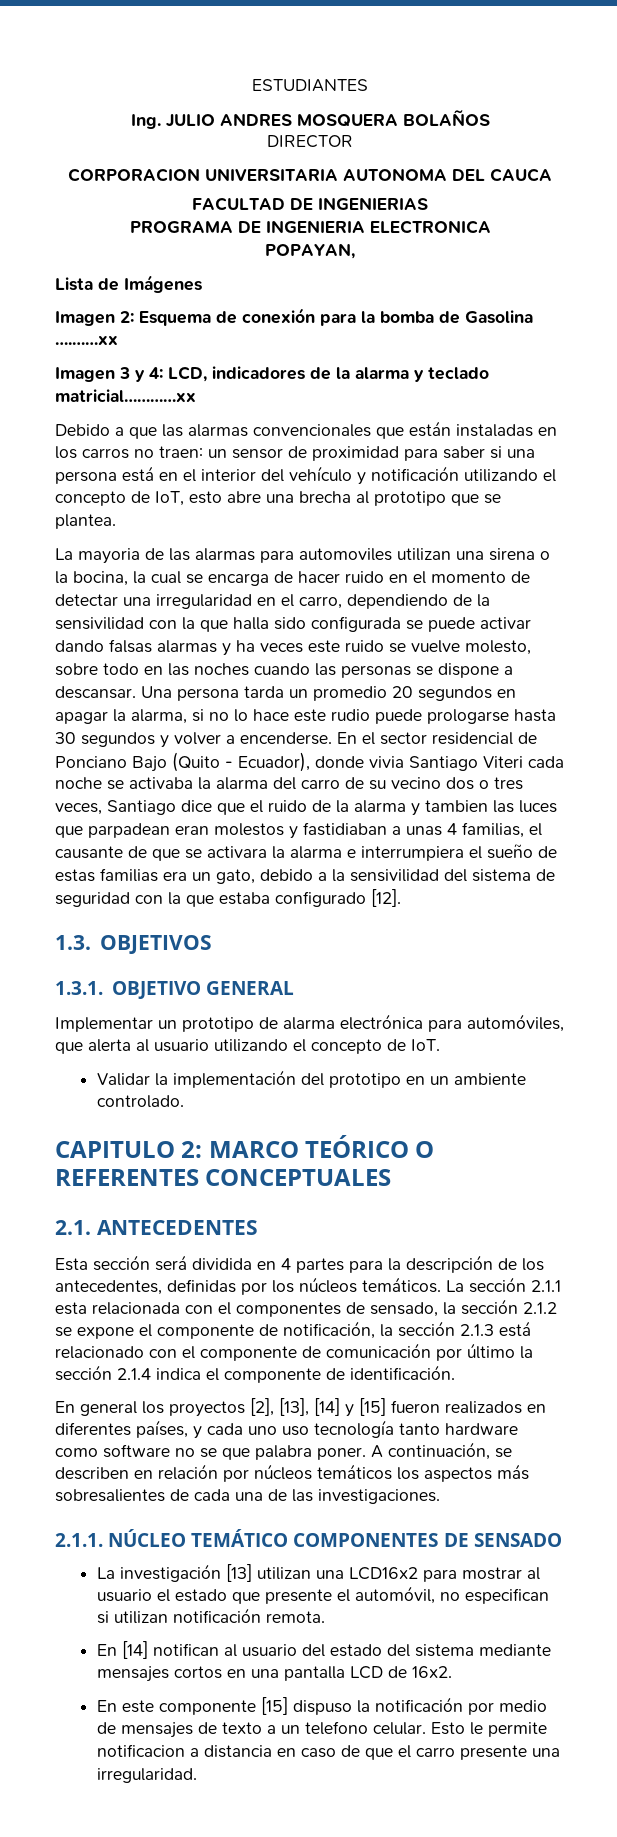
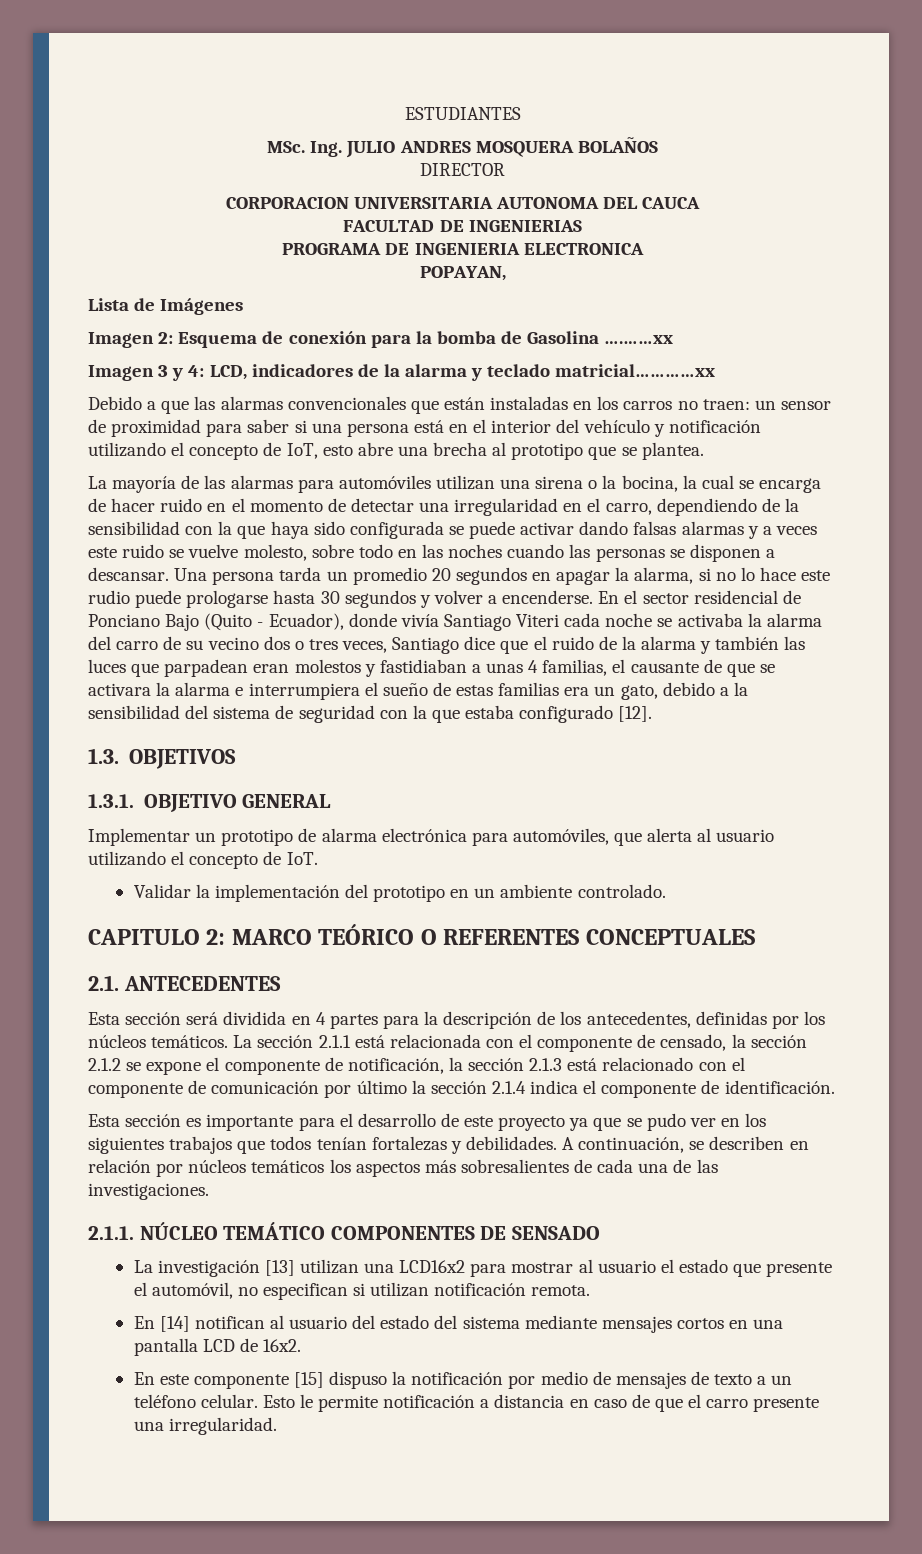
- Ing. JULIO ANDRES MOSQUERA BOLAÑOS
+ MSc. Ing. JULIO ANDRES MOSQUERA BOLAÑOS
- La mayoria de las alarmas para automoviles utilizan una sirena o la bocina, la cual se encarga de hacer ruido en el momento de detectar una irregularidad en el carro, dependiendo de la sensivilidad con la que halla sido configurada se puede activar dando falsas alarmas y ha veces este ruido se vuelve molesto, sobre todo en las noches cuando las personas se dispone a descansar.
+ La mayoría de las alarmas para automóviles utilizan una sirena o la bocina, la cual se encarga de hacer ruido en el momento de detectar una irregularidad en el carro, dependiendo de la sensibilidad con la que haya sido configurada se puede activar dando falsas alarmas y a veces este ruido se vuelve molesto, sobre todo en las noches cuando las personas se disponen a descansar.
- En el sector residencial de Ponciano Bajo (Quito - Ecuador), donde vivia Santiago Viteri cada noche se activaba la alarma del carro de su vecino dos o tres veces, Santiago dice que el ruido de la alarma y tambien las luces que parpadean eran molestos y fastidiaban a unas 4 familias, el causante de que se activara la alarma e interrumpiera el sueño de estas familias era un gato, debido a la sensivilidad del sistema de seguridad con la que estaba configurado [12].
+ En el sector residencial de Ponciano Bajo (Quito - Ecuador), donde vivía Santiago Viteri cada noche se activaba la alarma del carro de su vecino dos o tres veces, Santiago dice que el ruido de la alarma y también las luces que parpadean eran molestos y fastidiaban a unas 4 familias, el causante de que se activara la alarma e interrumpiera el sueño de estas familias era un gato, debido a la sensibilidad del sistema de seguridad con la que estaba configurado [12].
- La sección 2.1.1 esta relacionada con el componentes de sensado, la sección 2.1.2 se expone el componente de notificación, la sección 2.1.3 está relacionado con el componente de comunicación por último la sección 2.1.4 indica el componente de identificación.
+ La sección 2.1.1 está relacionada con el componente de censado, la sección 2.1.2 se expone el componente de notificación, la sección 2.1.3 está relacionado con el componente de comunicación por último la sección 2.1.4 indica el componente de identificación.
- En general los proyectos [2], [13], [14] y [15] fueron realizados en diferentes países, y cada uno uso tecnología tanto hardware como software no se que palabra poner.
+ Esta sección es importante para el desarrollo de este proyecto ya que se pudo ver en los siguientes trabajos que todos tenían fortalezas y debilidades.
- En este componente [15] dispuso la notificación por medio de mensajes de texto a un telefono celular.
+ En este componente [15] dispuso la notificación por medio de mensajes de texto a un teléfono celular.
- Esto le permite notificacion a distancia en caso de que el carro presente una irregularidad.
+ Esto le permite notificación a distancia en caso de que el carro presente una irregularidad.

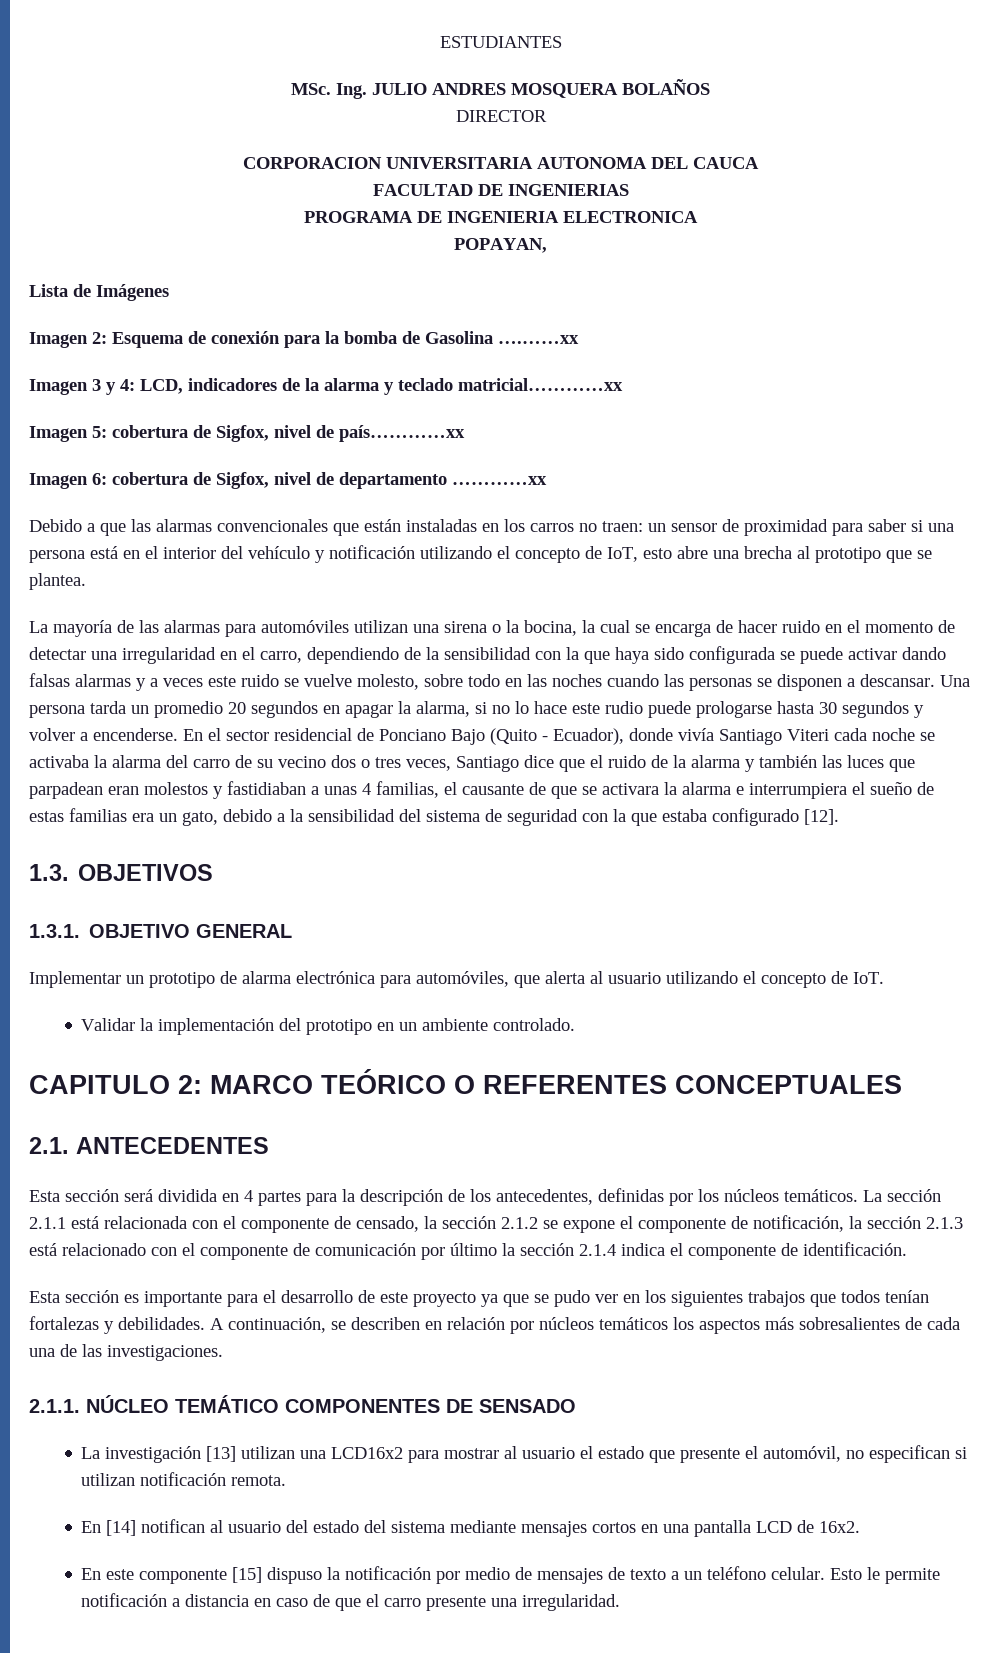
+ Imagen 5: cobertura de Sigfox, nivel de país…………xx
+ Imagen 6: cobertura de Sigfox, nivel de departamento …………xx

